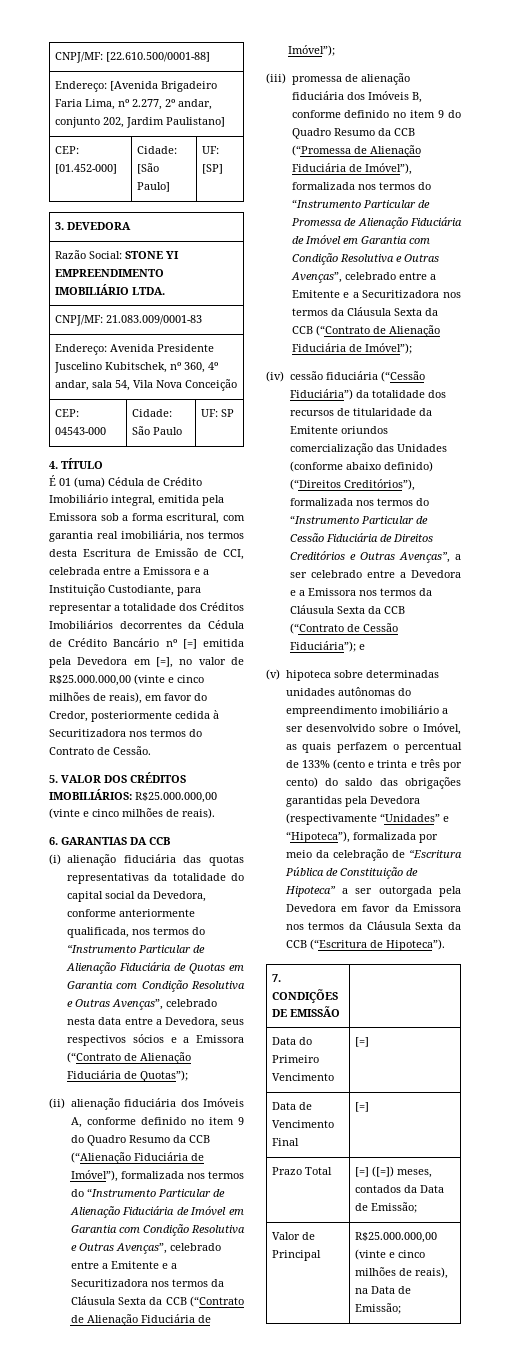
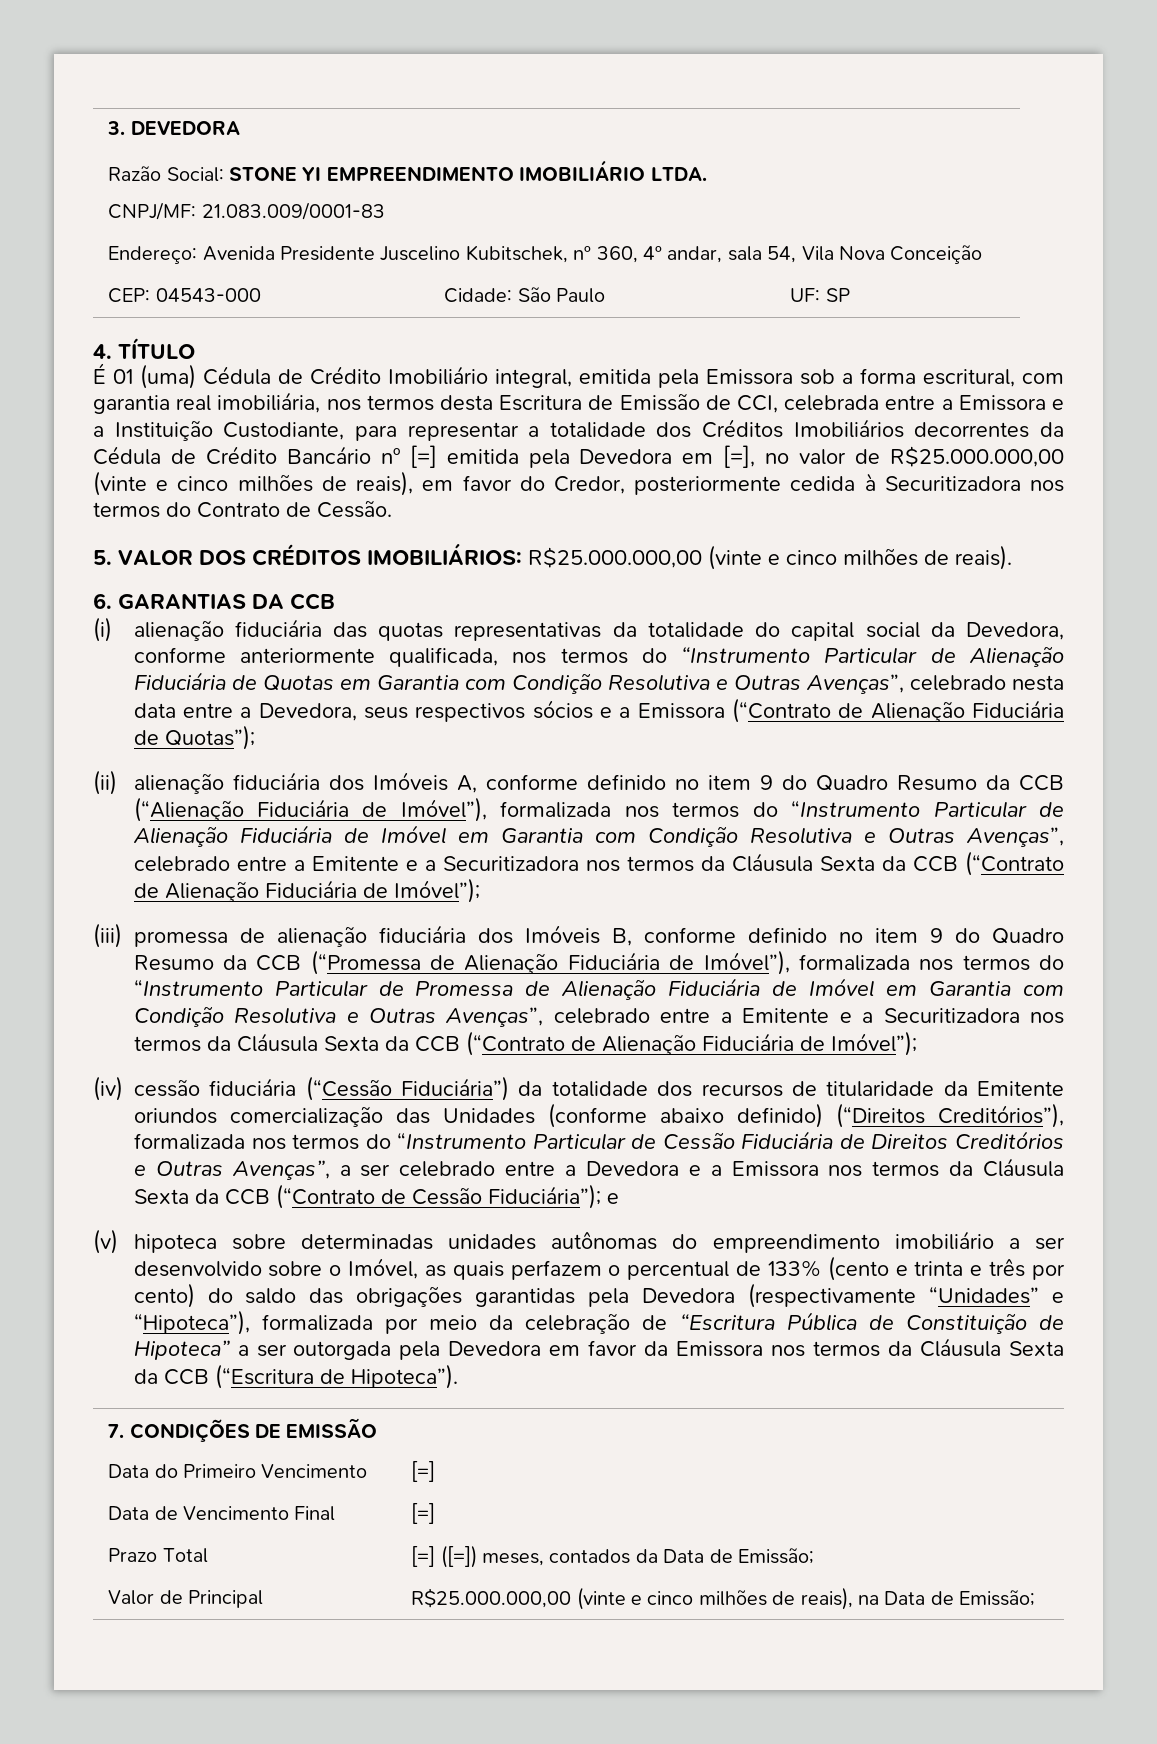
- CNPJ/MF: [22.610.500/0001-88]
- Endereço: [Avenida Brigadeiro Faria Lima, nº 2.277, 2º andar, conjunto 202, Jardim Paulistano]
- CEP: [01.452-000] | Cidade: [São Paulo] | UF: [SP]

